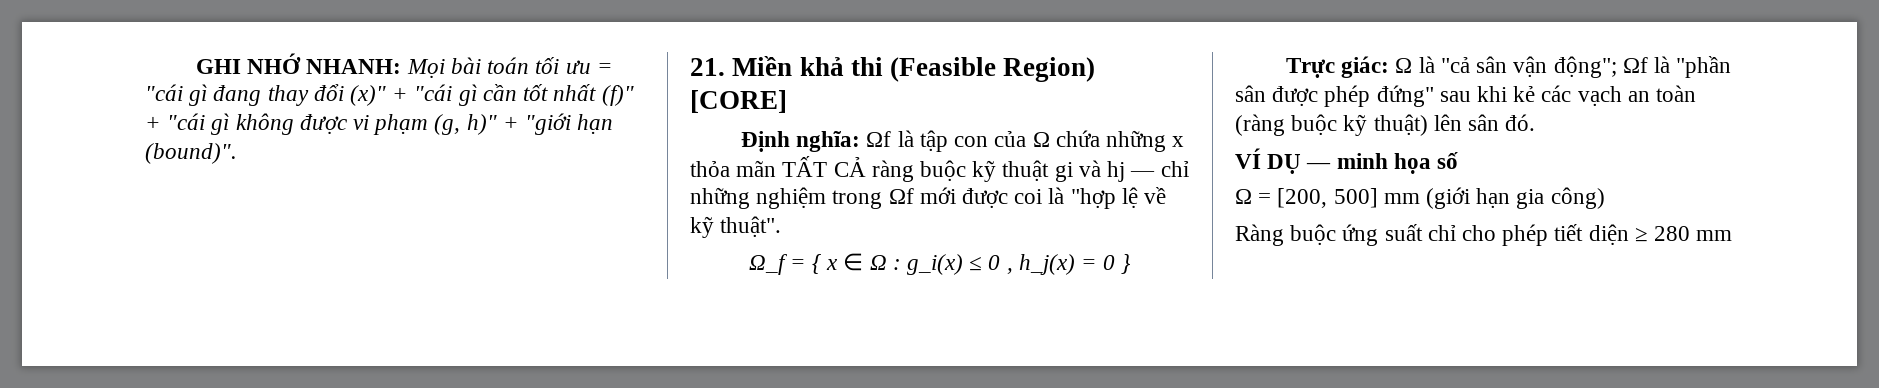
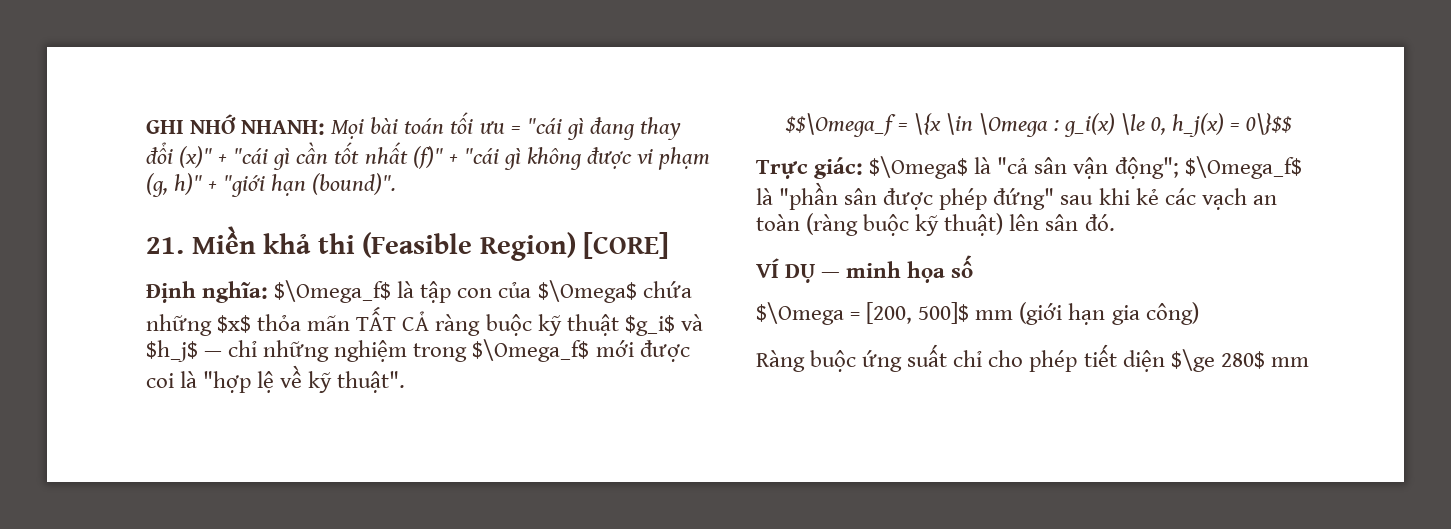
- Định nghĩa: Ωf là tập con của Ω chứa những x thỏa mãn TẤT CẢ ràng buộc kỹ thuật gi và hj — chỉ những nghiệm trong Ωf mới được coi là "hợp lệ về kỹ thuật".
+ Định nghĩa: $\Omega_f$ là tập con của $\Omega$ chứa những $x$ thỏa mãn TẤT CẢ ràng buộc kỹ thuật $g_i$ và $h_j$ — chỉ những nghiệm trong $\Omega_f$ mới được coi là "hợp lệ về kỹ thuật".
- Ω_f = { x ∈ Ω : g_i(x) ≤ 0 , h_j(x) = 0 }
+ $$\Omega_f = \{x \in \Omega : g_i(x) \le 0, h_j(x) = 0\}$$
- Trực giác: Ω là "cả sân vận động"; Ωf là "phần sân được phép đứng" sau khi kẻ các vạch an toàn (ràng buộc kỹ thuật) lên sân đó.
+ Trực giác: $\Omega$ là "cả sân vận động"; $\Omega_f$ là "phần sân được phép đứng" sau khi kẻ các vạch an toàn (ràng buộc kỹ thuật) lên sân đó.
- Ω = [200, 500] mm (giới hạn gia công)
+ $\Omega = [200, 500]$ mm (giới hạn gia công)
- Ràng buộc ứng suất chỉ cho phép tiết diện ≥ 280 mm
+ Ràng buộc ứng suất chỉ cho phép tiết diện $\ge 280$ mm

